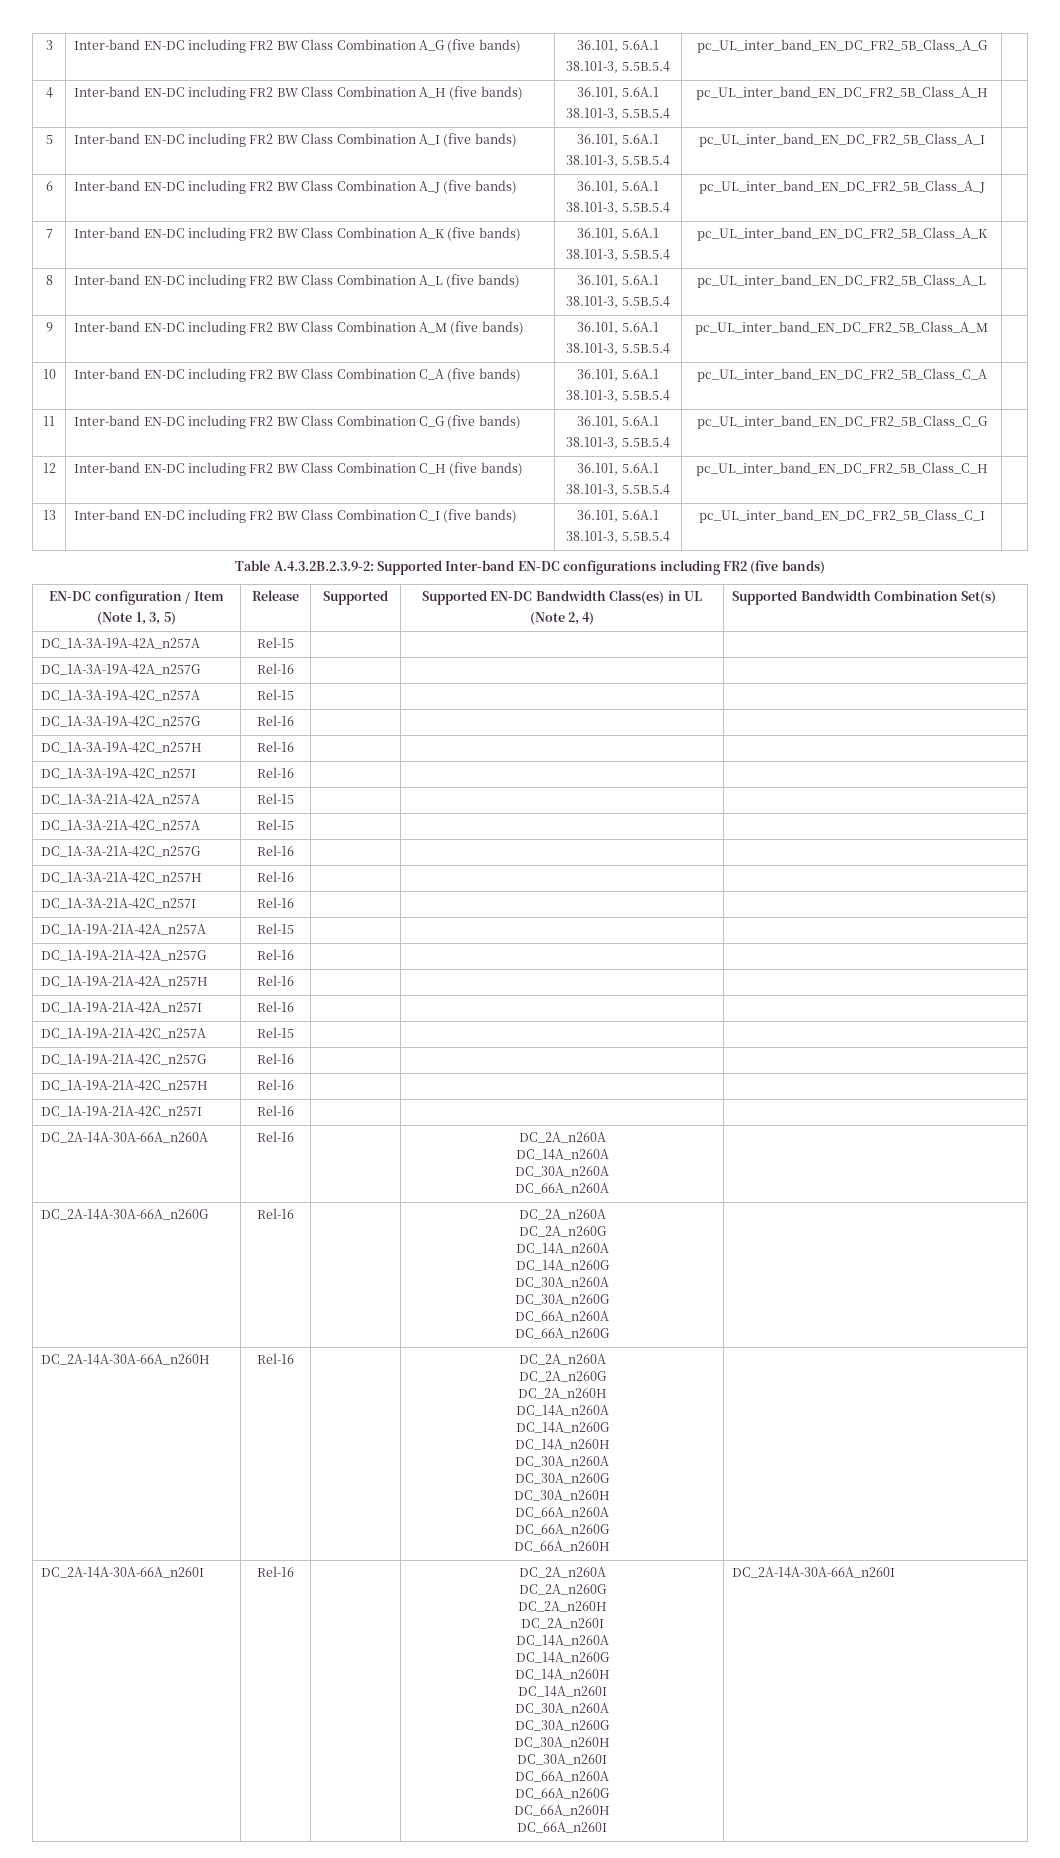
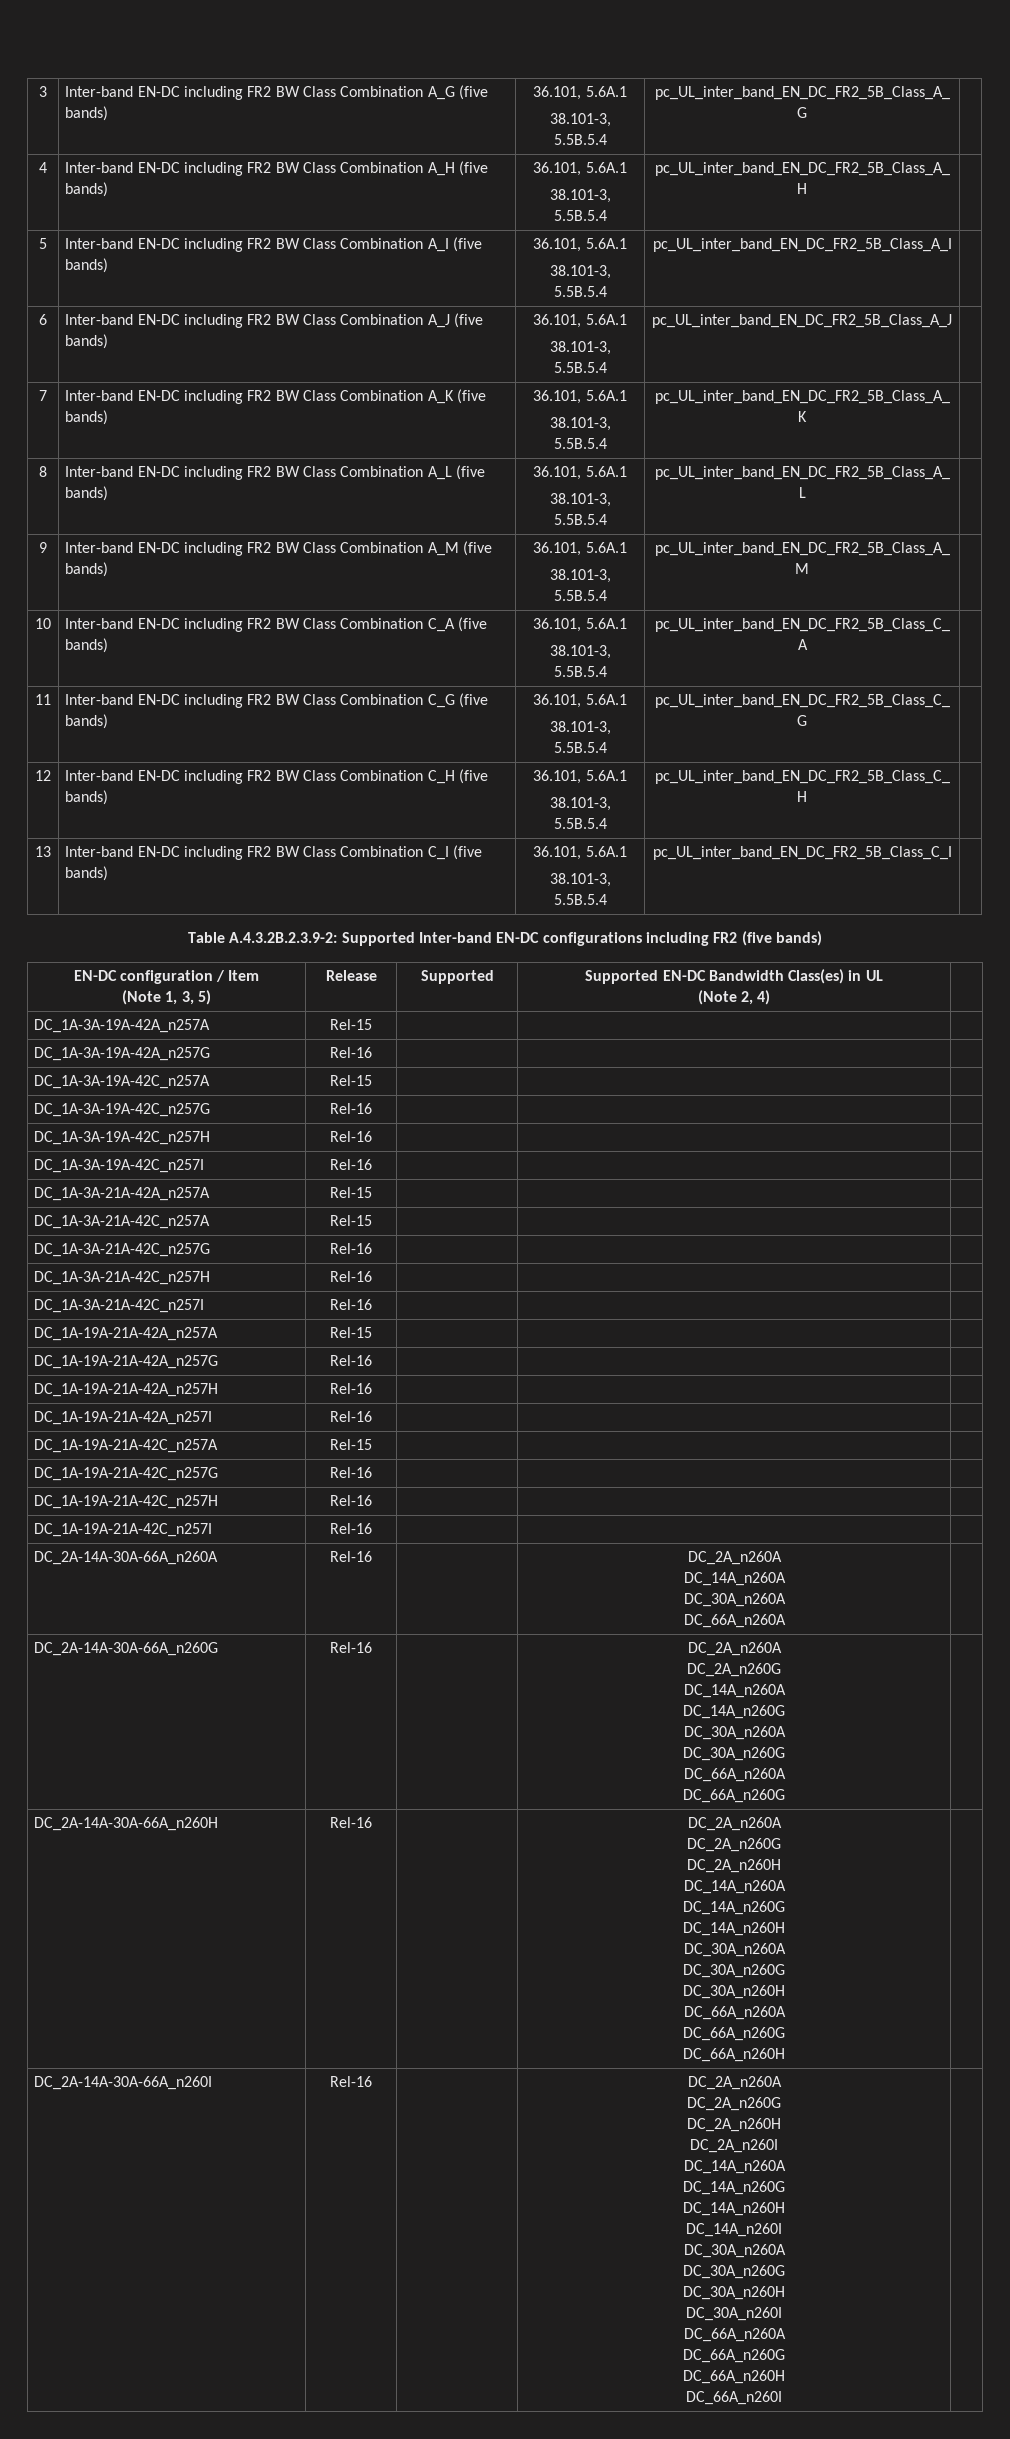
  EN-DC configuration / Item
  (Note 1, 3, 5) | Release | Supported | Supported EN-DC Bandwidth Class(es) in UL
- (Note 2, 4) | Supported Bandwidth Combination Set(s)
+ (Note 2, 4) |
  DC_2A-14A-30A-66A_n260I | Rel-16 | | DC_2A_n260A
  DC_2A_n260G
  DC_2A_n260H
  DC_2A_n260I
  DC_14A_n260A
  DC_14A_n260G
  DC_14A_n260H
  DC_14A_n260I
  DC_30A_n260A
  DC_30A_n260G
  DC_30A_n260H
  DC_30A_n260I
  DC_66A_n260A
  DC_66A_n260G
  DC_66A_n260H
- DC_66A_n260I | DC_2A-14A-30A-66A_n260I
+ DC_66A_n260I |

